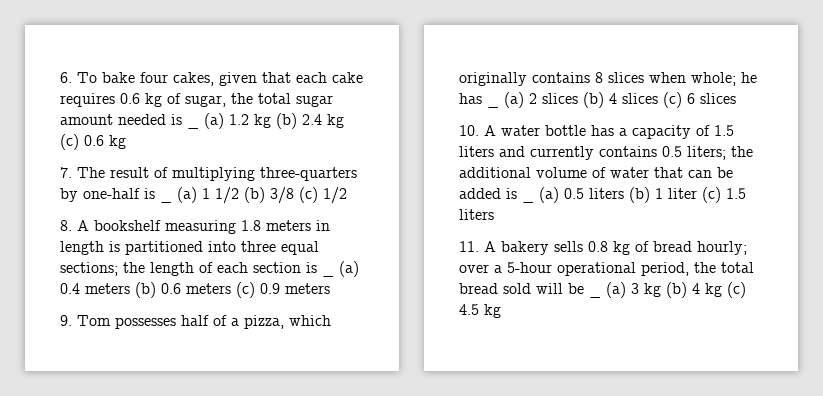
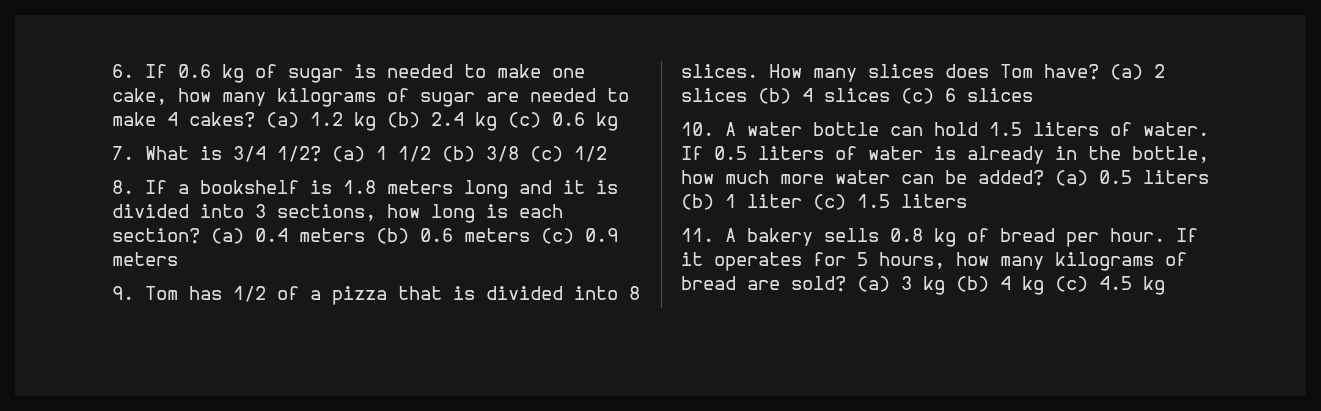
- 6. To bake four cakes, given that each cake requires 0.6 kg of sugar, the total sugar amount needed is _ (a) 1.2 kg (b) 2.4 kg (c) 0.6 kg
+ 6. If 0.6 kg of sugar is needed to make one cake, how many kilograms of sugar are needed to make 4 cakes? (a) 1.2 kg (b) 2.4 kg (c) 0.6 kg
- 7. The result of multiplying three-quarters by one-half is _ (a) 1 1/2 (b) 3/8 (c) 1/2
+ 7. What is 3/4 1/2? (a) 1 1/2 (b) 3/8 (c) 1/2
- 8. A bookshelf measuring 1.8 meters in length is partitioned into three equal sections; the length of each section is _ (a) 0.4 meters (b) 0.6 meters (c) 0.9 meters
+ 8. If a bookshelf is 1.8 meters long and it is divided into 3 sections, how long is each section? (a) 0.4 meters (b) 0.6 meters (c) 0.9 meters
- 9. Tom possesses half of a pizza, which originally contains 8 slices when whole; he has _ (a) 2 slices (b) 4 slices (c) 6 slices
+ 9. Tom has 1/2 of a pizza that is divided into 8 slices. How many slices does Tom have? (a) 2 slices (b) 4 slices (c) 6 slices
- 10. A water bottle has a capacity of 1.5 liters and currently contains 0.5 liters; the additional volume of water that can be added is _ (a) 0.5 liters (b) 1 liter (c) 1.5 liters
+ 10. A water bottle can hold 1.5 liters of water. If 0.5 liters of water is already in the bottle, how much more water can be added? (a) 0.5 liters (b) 1 liter (c) 1.5 liters
- 11. A bakery sells 0.8 kg of bread hourly; over a 5-hour operational period, the total bread sold will be _ (a) 3 kg (b) 4 kg (c) 4.5 kg
+ 11. A bakery sells 0.8 kg of bread per hour. If it operates for 5 hours, how many kilograms of bread are sold? (a) 3 kg (b) 4 kg (c) 4.5 kg

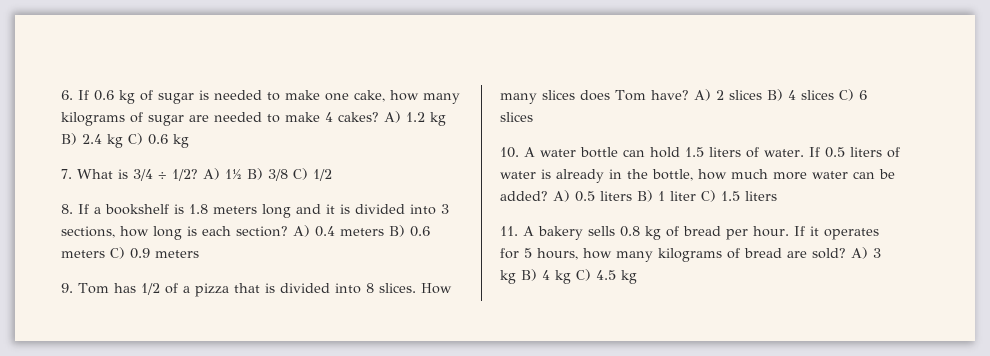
- (a) 1.2 kg (b) 2.4 kg (c) 0.6 kg
+ A) 1.2 kg B) 2.4 kg C) 0.6 kg
- 7. What is 3/4 1/2? (a) 1 1/2 (b) 3/8 (c) 1/2
+ 7. What is 3/4 ÷ 1/2? A) 1½ B) 3/8 C) 1/2
- (a) 0.4 meters (b) 0.6 meters (c) 0.9 meters
+ A) 0.4 meters B) 0.6 meters C) 0.9 meters
- (a) 2 slices (b) 4 slices (c) 6 slices
+ A) 2 slices B) 4 slices C) 6 slices
- (a) 0.5 liters (b) 1 liter (c) 1.5 liters
+ A) 0.5 liters B) 1 liter C) 1.5 liters
- (a) 3 kg (b) 4 kg (c) 4.5 kg
+ A) 3 kg B) 4 kg C) 4.5 kg

